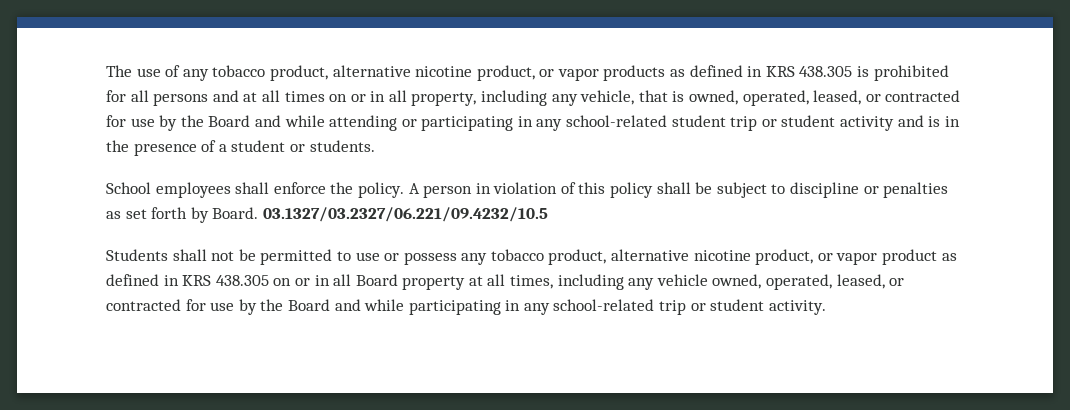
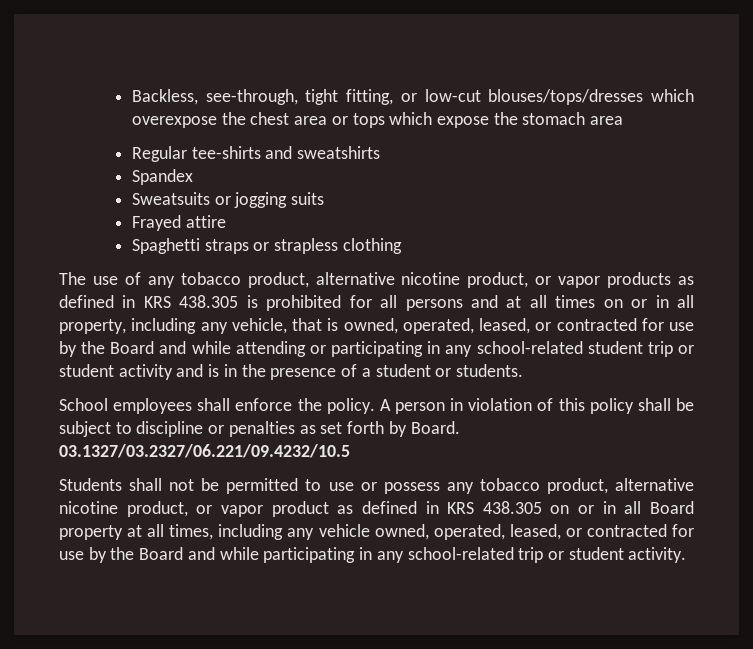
+ Backless, see-through, tight fitting, or low-cut blouses/tops/dresses which overexpose the chest area or tops which expose the stomach area
+ Regular tee-shirts and sweatshirts
+ Spandex
+ Sweatsuits or jogging suits
+ Frayed attire
+ Spaghetti straps or strapless clothing

